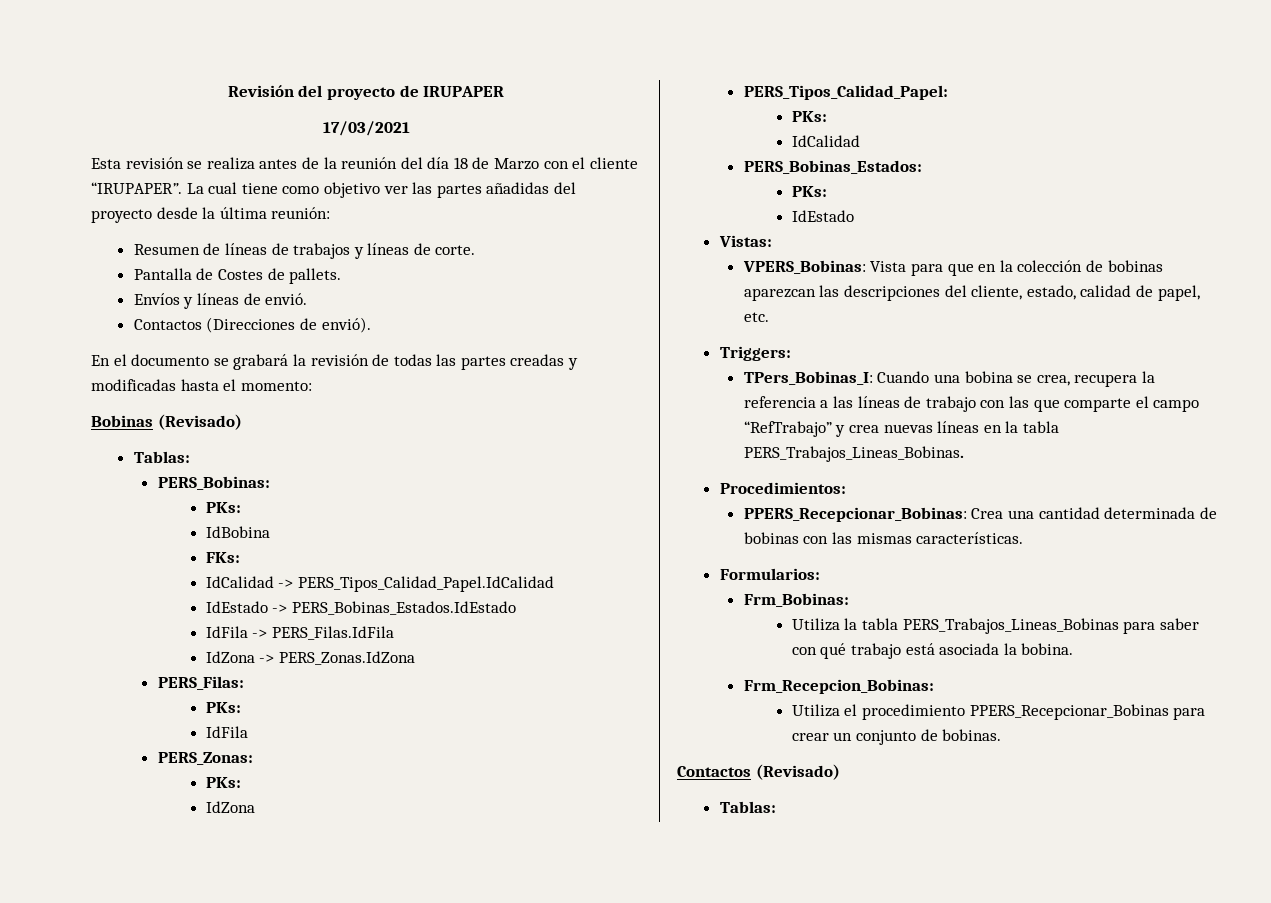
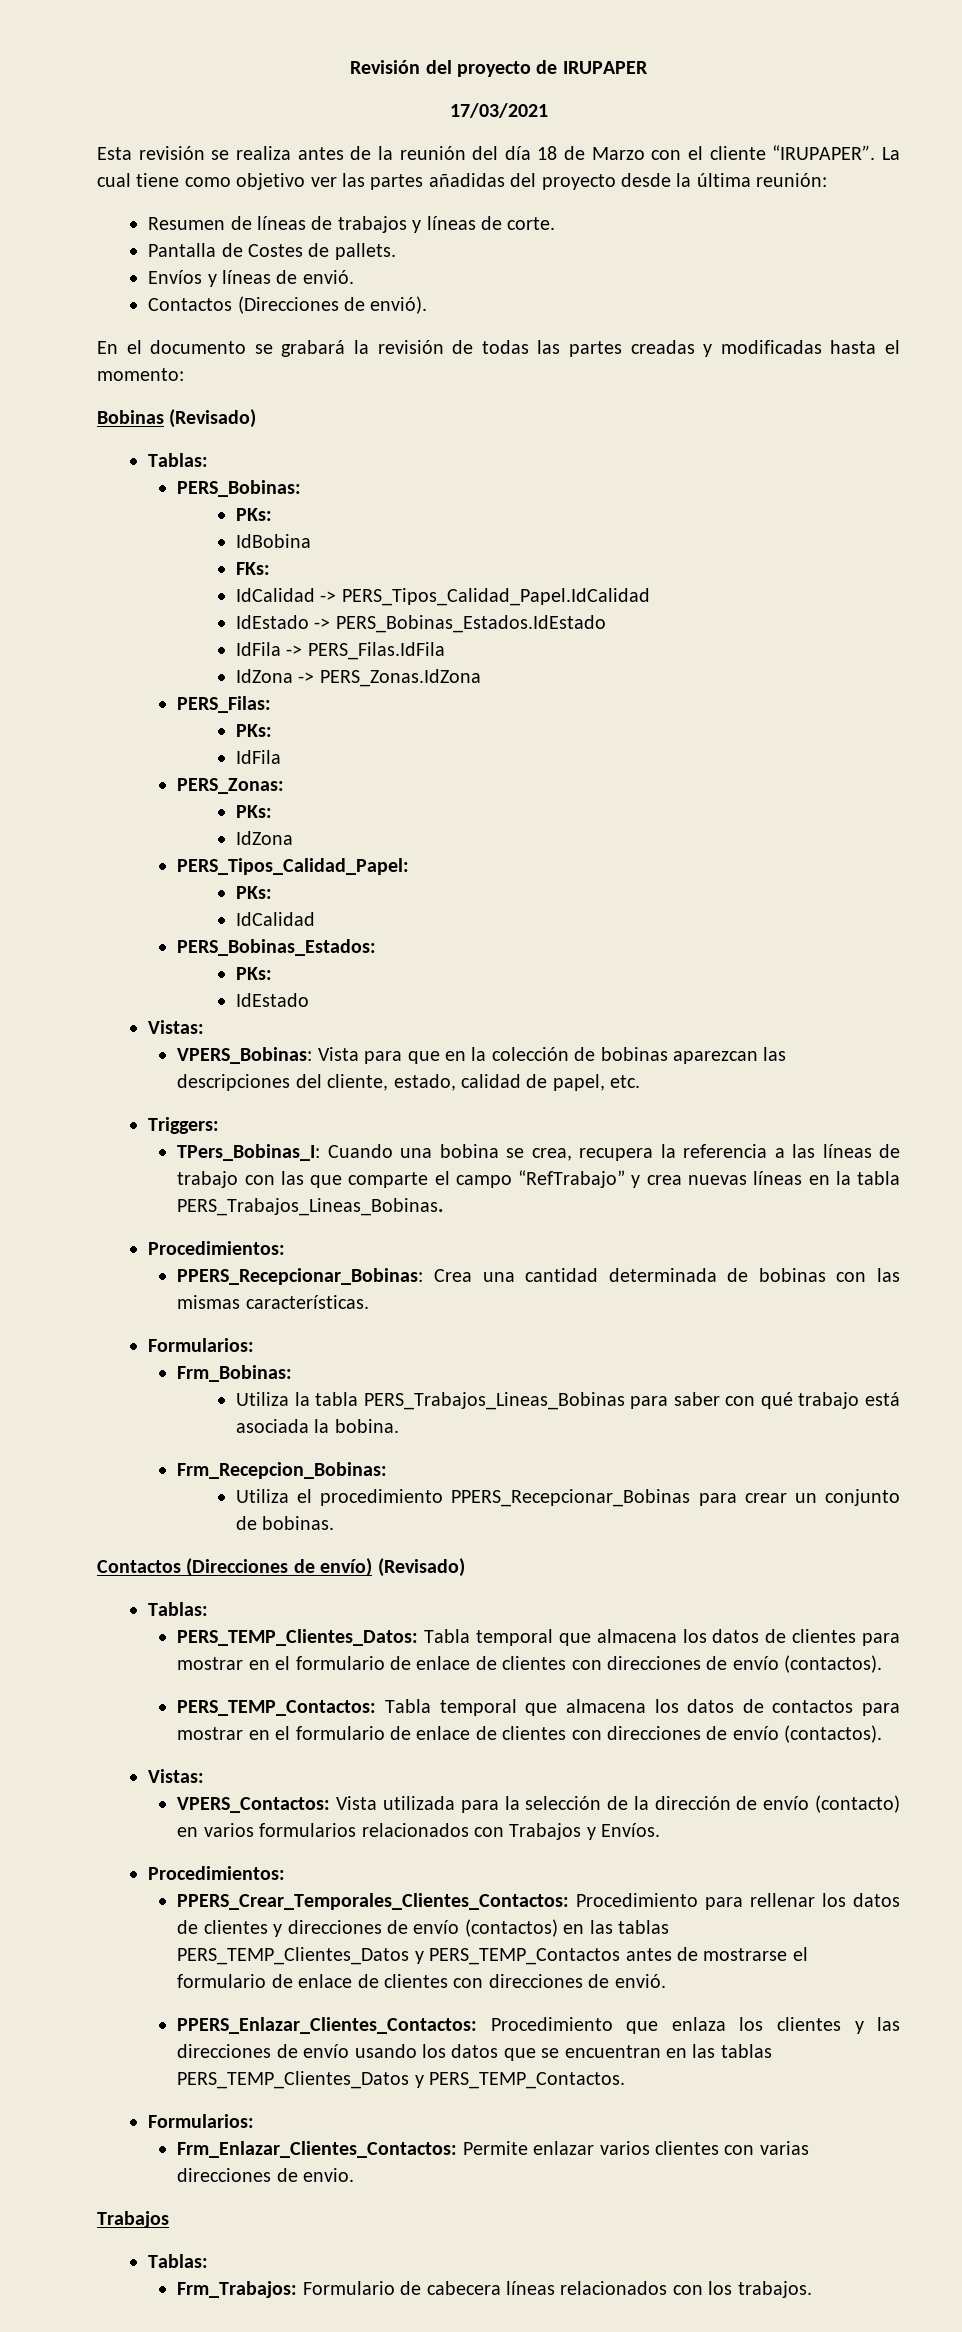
- Contactos (Revisado)
+ Contactos (Direcciones de envío) (Revisado)
  Tablas:
+ PERS_TEMP_Clientes_Datos: Tabla temporal que almacena los datos de clientes para mostrar en el formulario de enlace de clientes con direcciones de envío (contactos).
+ PERS_TEMP_Contactos: Tabla temporal que almacena los datos de contactos para mostrar en el formulario de enlace de clientes con direcciones de envío (contactos).
+ Vistas:
+ VPERS_Contactos: Vista utilizada para la selección de la dirección de envío (contacto) en varios formularios relacionados con Trabajos y Envíos.
+ Procedimientos:
+ PPERS_Crear_Temporales_Clientes_Contactos: Procedimiento para rellenar los datos de clientes y direcciones de envío (contactos) en las tablas PERS_TEMP_Clientes_Datos y PERS_TEMP_Contactos antes de mostrarse el formulario de enlace de clientes con direcciones de envió.
+ PPERS_Enlazar_Clientes_Contactos: Procedimiento que enlaza los clientes y las direcciones de envío usando los datos que se encuentran en las tablas PERS_TEMP_Clientes_Datos y PERS_TEMP_Contactos.
+ Formularios:
+ Frm_Enlazar_Clientes_Contactos: Permite enlazar varios clientes con varias direcciones de envio.
+ Trabajos
+ Tablas:
+ Frm_Trabajos: Formulario de cabecera líneas relacionados con los trabajos.

